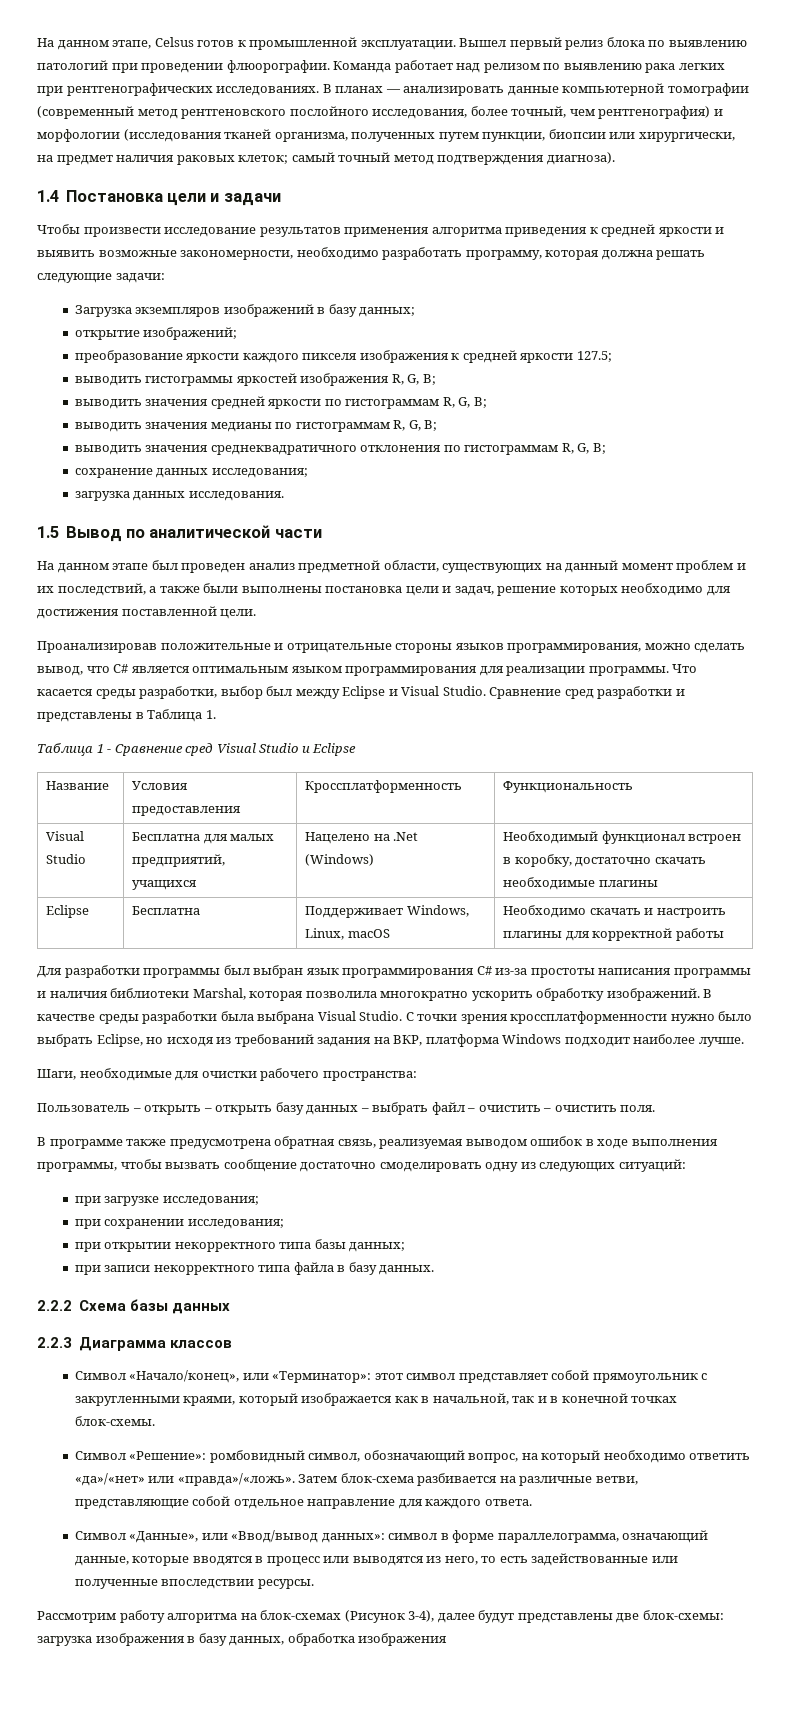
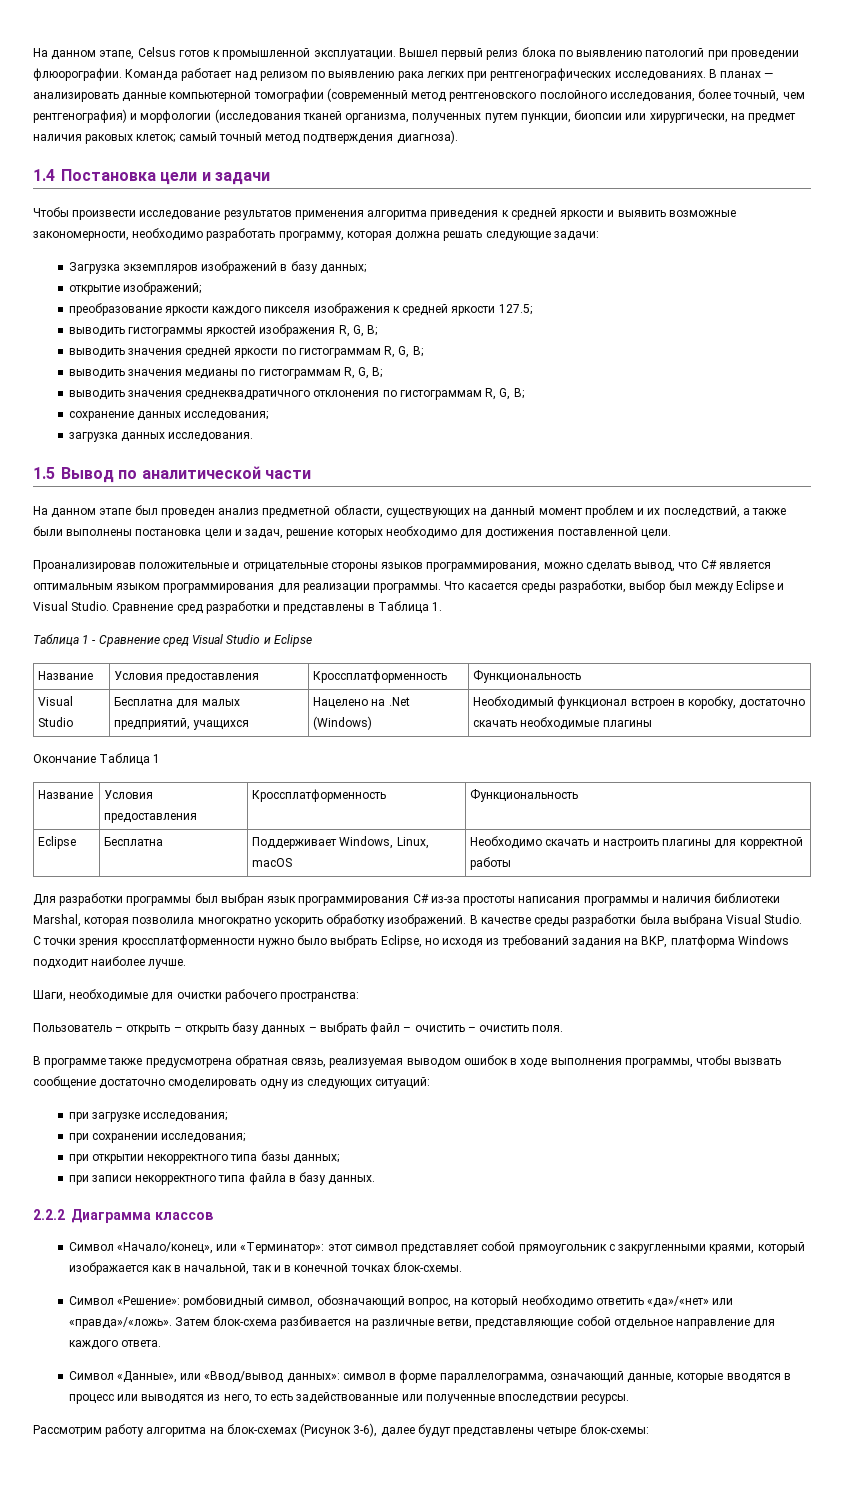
+ Окончание Таблица 1
+ Название | Условия предоставления | Кроссплатформенность | Функциональность
- 2.2.2 Схема базы данных
- 2.2.3 Диаграмма классов
+ 2.2.2 Диаграмма классов
- Рассмотрим работу алгоритма на блок-схемах (Рисунок 3-4), далее будут представлены две блок-схемы: загрузка изображения в базу данных, обработка изображения
+ Рассмотрим работу алгоритма на блок-схемах (Рисунок 3-6), далее будут представлены четыре блок-схемы:

